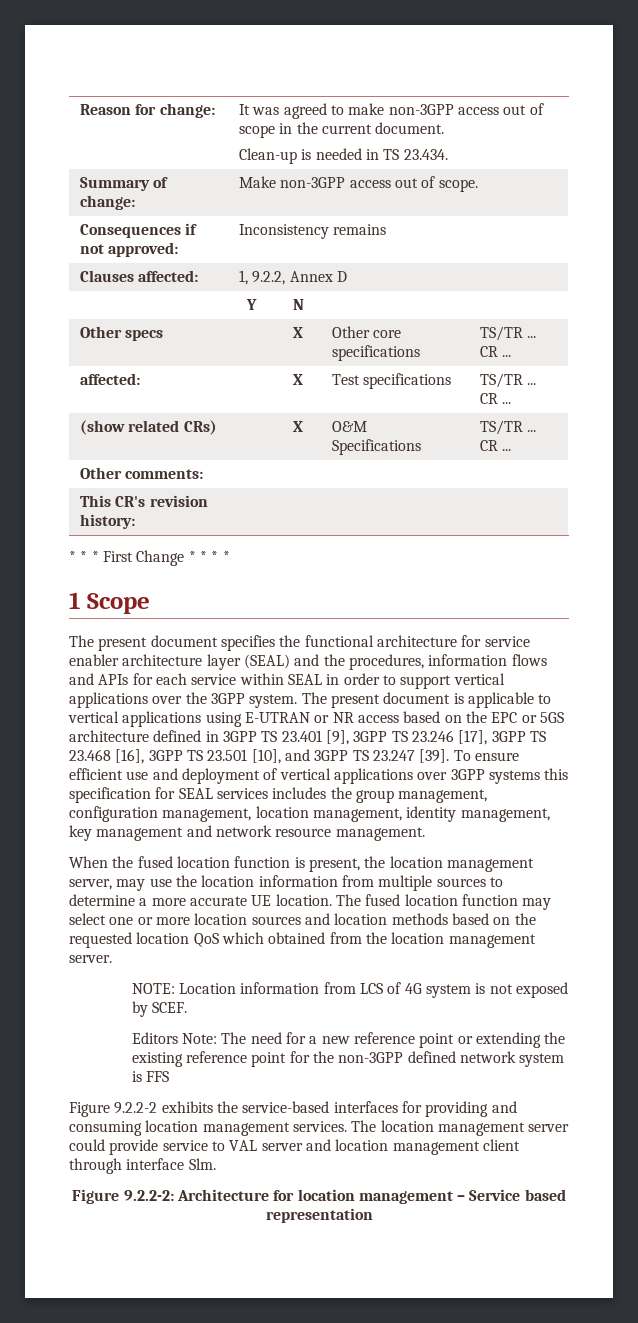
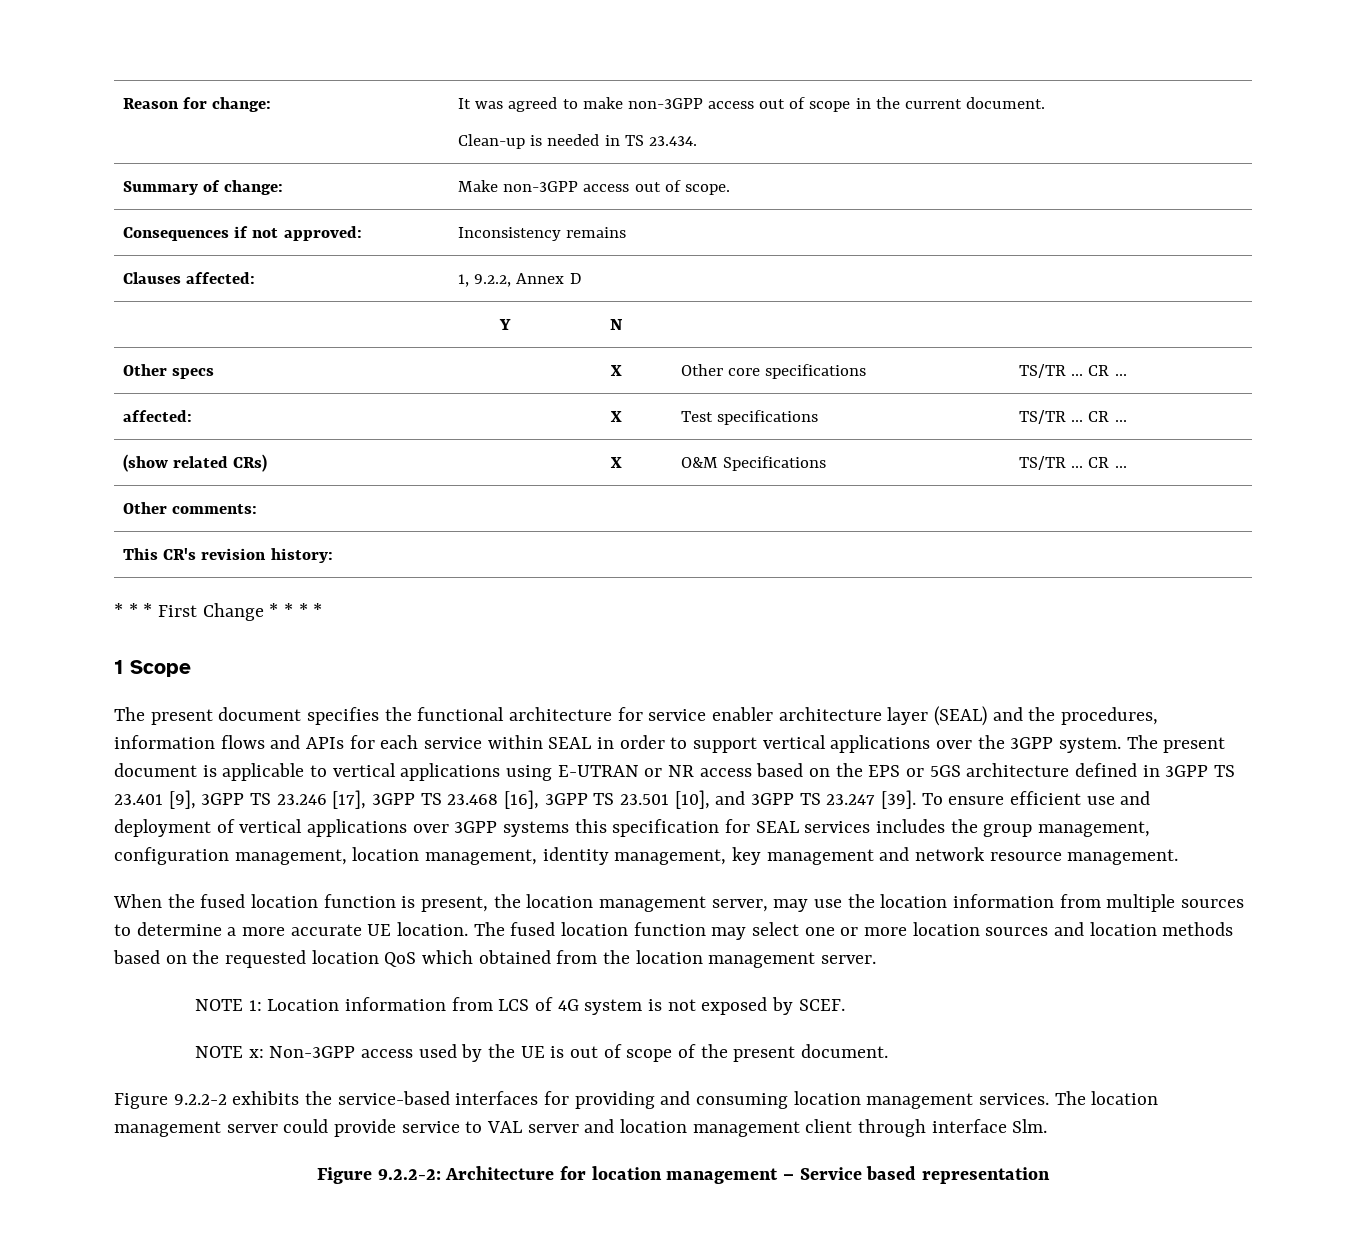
- The present document is applicable to vertical applications using E-UTRAN or NR access based on the EPC or 5GS architecture defined in 3GPP TS 23.401 [9], 3GPP TS 23.246 [17], 3GPP TS 23.468 [16], 3GPP TS 23.501 [10], and 3GPP TS 23.247 [39].
+ The present document is applicable to vertical applications using E-UTRAN or NR access based on the EPS or 5GS architecture defined in 3GPP TS 23.401 [9], 3GPP TS 23.246 [17], 3GPP TS 23.468 [16], 3GPP TS 23.501 [10], and 3GPP TS 23.247 [39].
- NOTE: Location information from LCS of 4G system is not exposed by SCEF.
+ NOTE 1: Location information from LCS of 4G system is not exposed by SCEF.
- Editors Note: The need for a new reference point or extending the existing reference point for the non-3GPP defined network system is FFS
+ NOTE x: Non-3GPP access used by the UE is out of scope of the present document.

